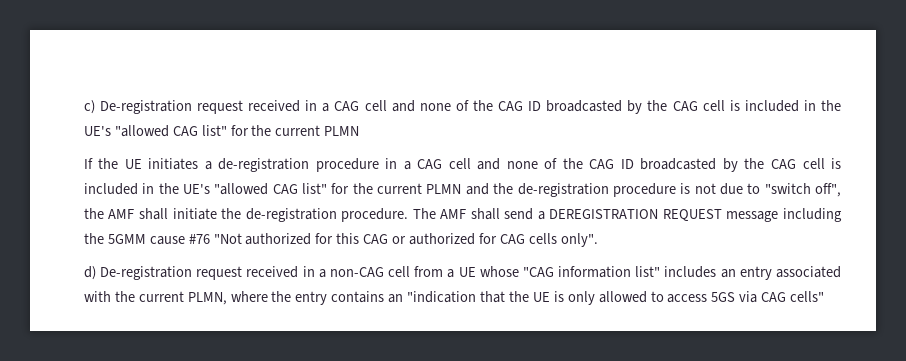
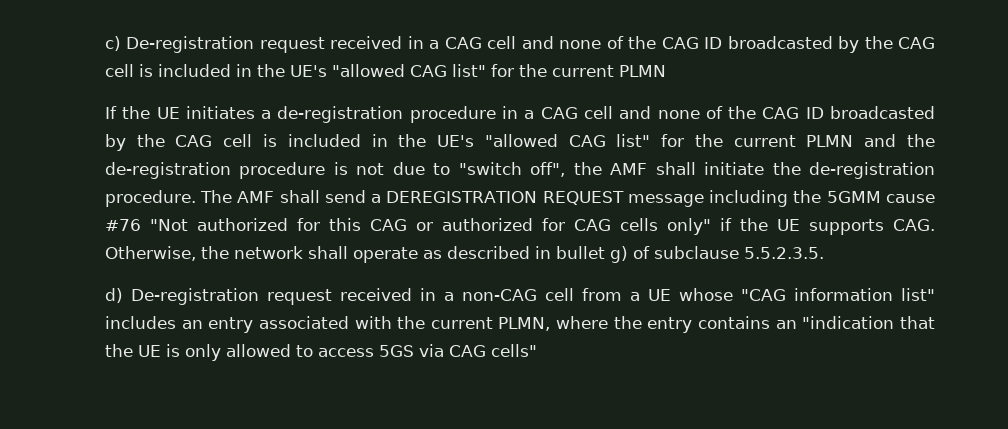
- The AMF shall send a DEREGISTRATION REQUEST message including the 5GMM cause #76 "Not authorized for this CAG or authorized for CAG cells only".
+ The AMF shall send a DEREGISTRATION REQUEST message including the 5GMM cause #76 "Not authorized for this CAG or authorized for CAG cells only" if the UE supports CAG. Otherwise, the network shall operate as described in bullet g) of subclause 5.5.2.3.5.

